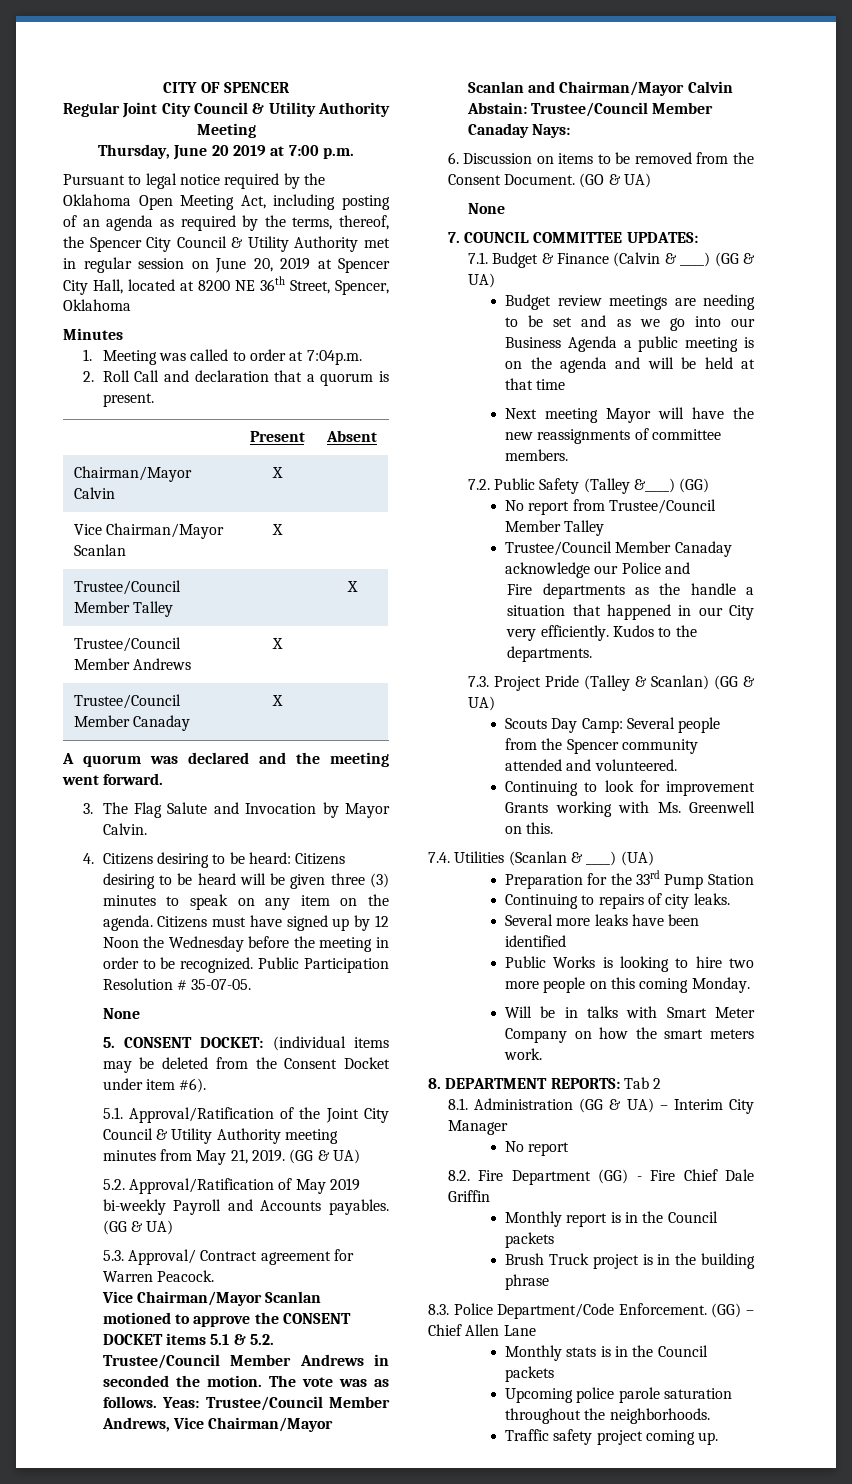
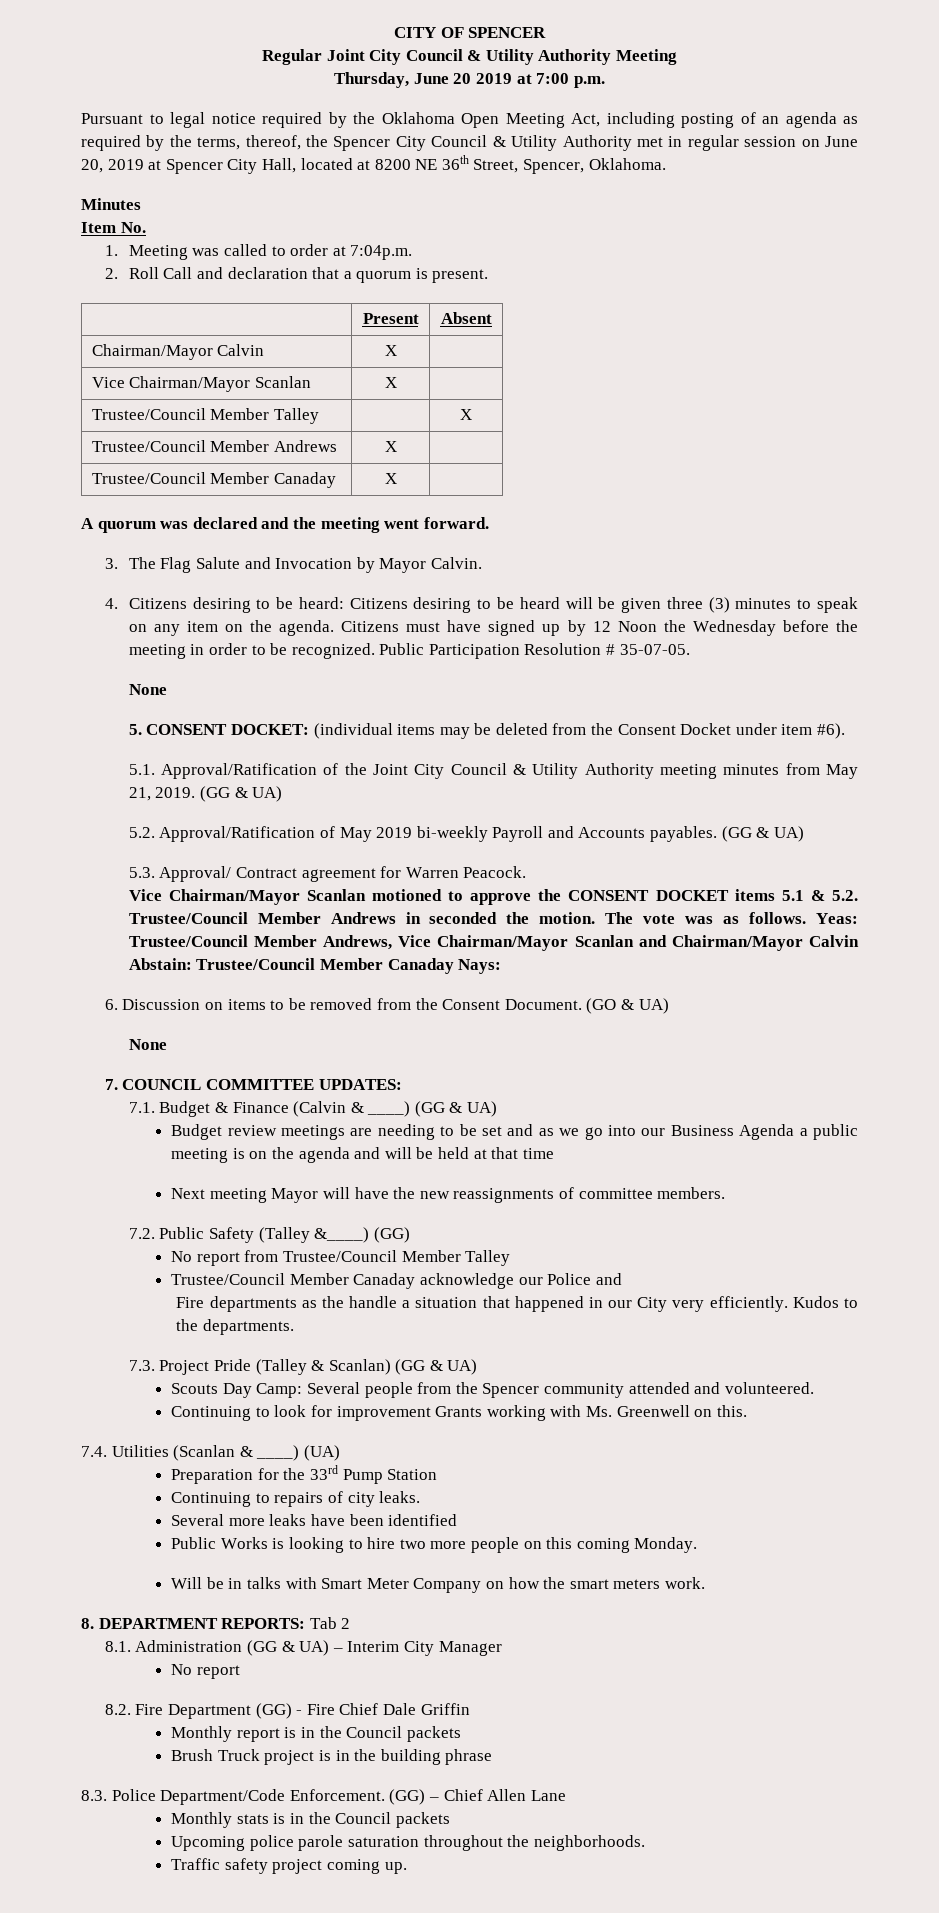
- Pursuant to legal notice required by the Oklahoma Open Meeting Act, including posting of an agenda as required by the terms, thereof, the Spencer City Council & Utility Authority met in regular session on June 20, 2019 at Spencer City Hall, located at 8200 NE 36th Street, Spencer, Oklahoma
+ Pursuant to legal notice required by the Oklahoma Open Meeting Act, including posting of an agenda as required by the terms, thereof, the Spencer City Council & Utility Authority met in regular session on June 20, 2019 at Spencer City Hall, located at 8200 NE 36th Street, Spencer, Oklahoma.
+ Item No.

